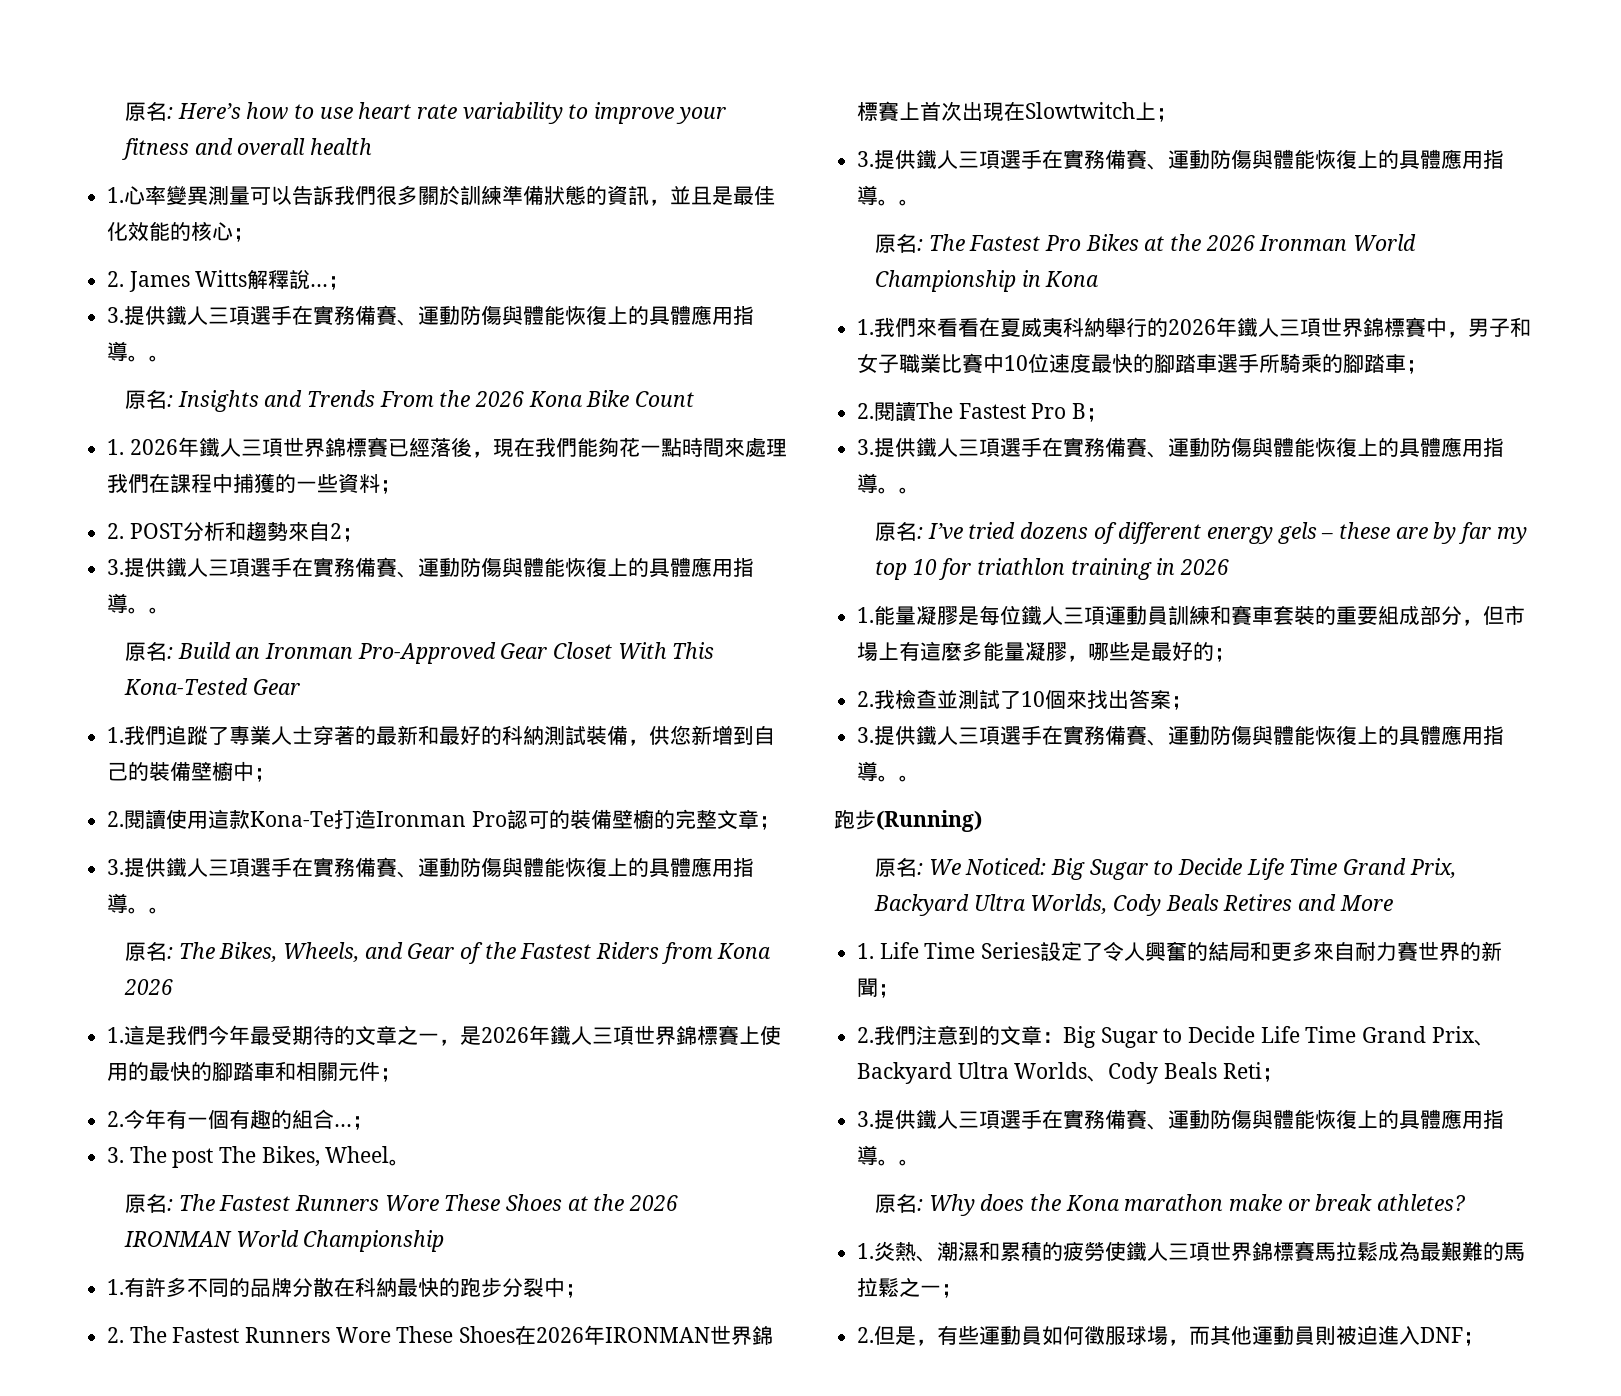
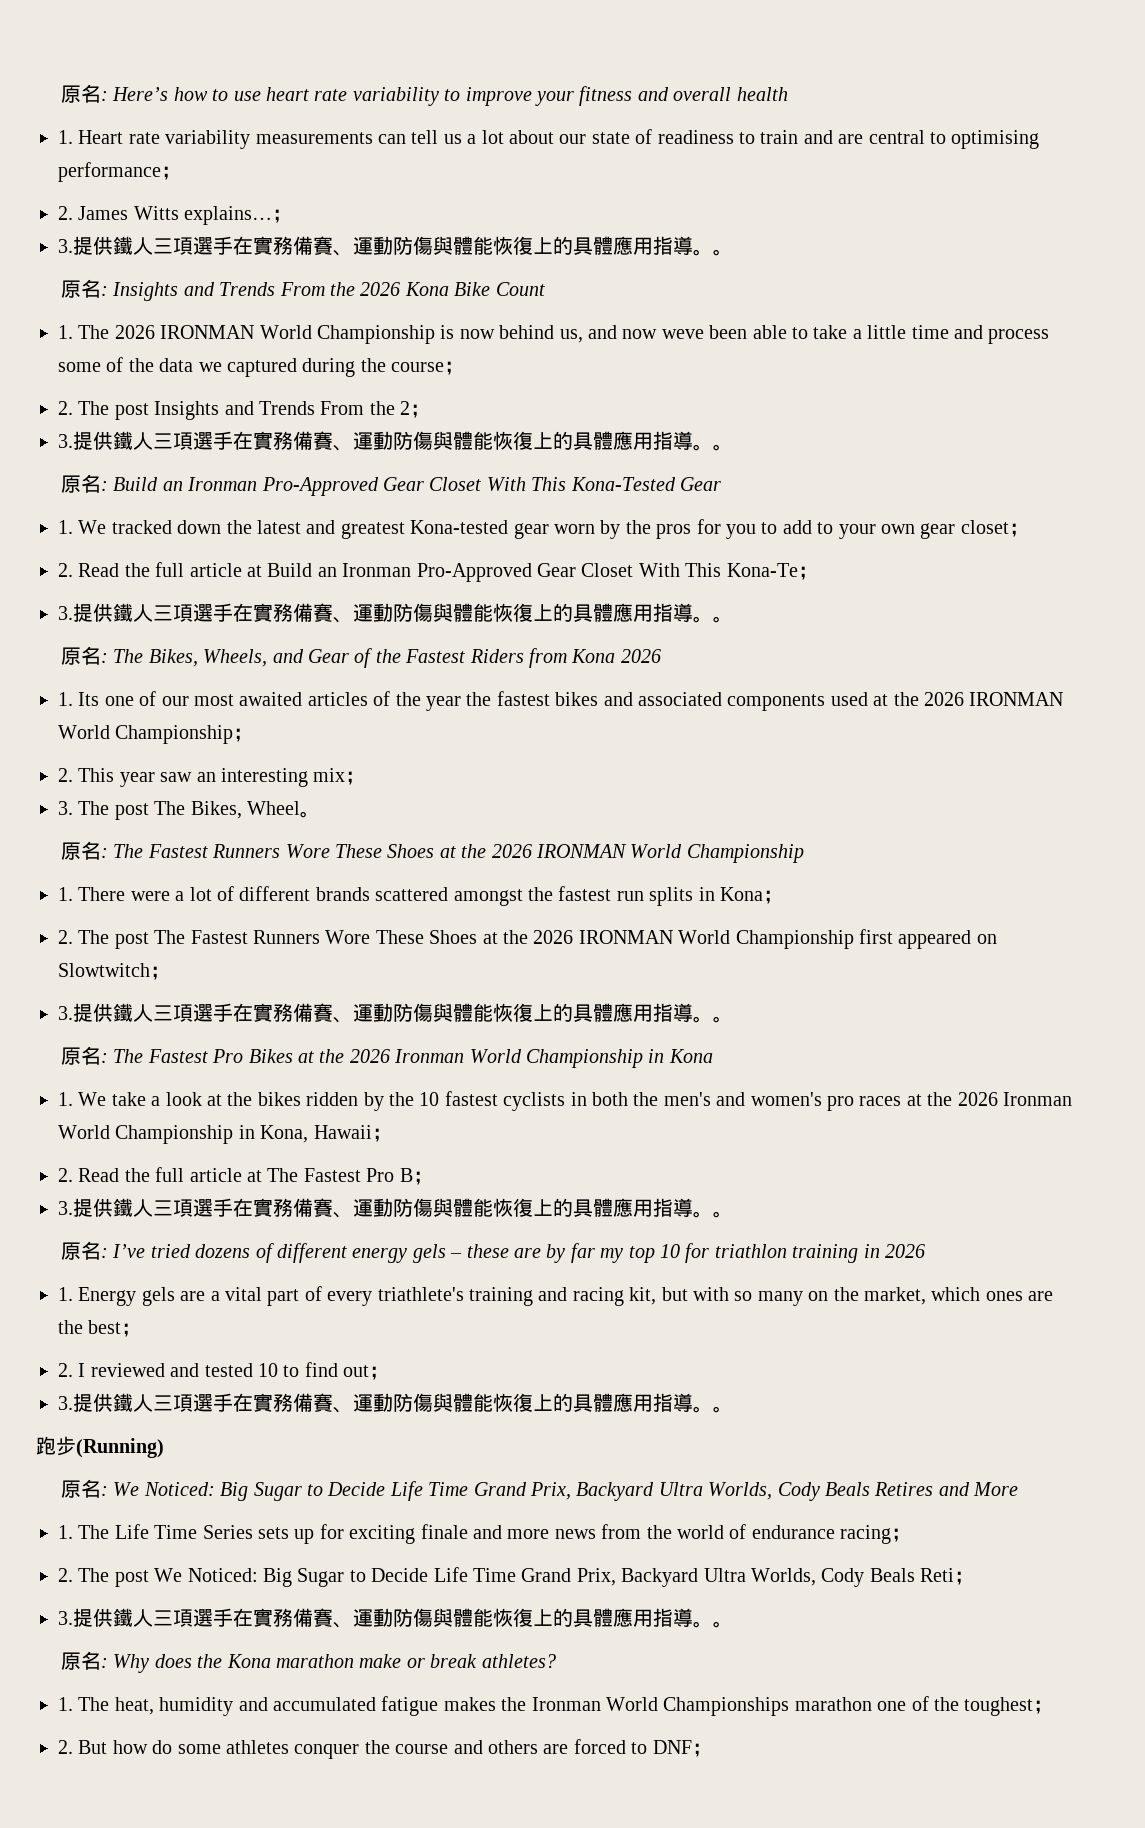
- 1.心率變異測量可以告訴我們很多關於訓練準備狀態的資訊，並且是最佳化效能的核心；
+ 1. Heart rate variability measurements can tell us a lot about our state of readiness to train and are central to optimising performance；
- 2. James Witts解釋說…
+ 2. James Witts explains…
- 1. 2026年鐵人三項世界錦標賽已經落後，現在我們能夠花一點時間來處理我們在課程中捕獲的一些資料；
- 2. POST分析和趨勢來自2；
+ 1. The 2026 IRONMAN World Championship is now behind us, and now weve been able to take a little time and process some of the data we captured during the course；
+ 2. The post Insights and Trends From the 2；
- 1.我們追蹤了專業人士穿著的最新和最好的科納測試裝備，供您新增到自己的裝備壁櫥中；
- 2.閱讀使用這款Kona-Te打造Ironman Pro認可的裝備壁櫥的完整文章；
+ 1. We tracked down the latest and greatest Kona-tested gear worn by the pros for you to add to your own gear closet；
+ 2. Read the full article at Build an Ironman Pro-Approved Gear Closet With This Kona-Te；
- 1.這是我們今年最受期待的文章之一，是2026年鐵人三項世界錦標賽上使用的最快的腳踏車和相關元件；
- 2.今年有一個有趣的組合…；
+ 1. Its one of our most awaited articles of the year the fastest bikes and associated components used at the 2026 IRONMAN World Championship；
+ 2. This year saw an interesting mix；
- 1.有許多不同的品牌分散在科納最快的跑步分裂中；
- 2. The Fastest Runners Wore These Shoes在2026年IRONMAN世界錦標賽上首次出現在Slowtwitch上；
+ 1. There were a lot of different brands scattered amongst the fastest run splits in Kona；
+ 2. The post The Fastest Runners Wore These Shoes at the 2026 IRONMAN World Championship first appeared on Slowtwitch；
- 1.我們來看看在夏威夷科納舉行的2026年鐵人三項世界錦標賽中，男子和女子職業比賽中10位速度最快的腳踏車選手所騎乘的腳踏車；
- 2.閱讀The Fastest Pro B；
+ 1. We take a look at the bikes ridden by the 10 fastest cyclists in both the men's and women's pro races at the 2026 Ironman World Championship in Kona, Hawaii；
+ 2. Read the full article at The Fastest Pro B；
- 1.能量凝膠是每位鐵人三項運動員訓練和賽車套裝的重要組成部分，但市場上有這麼多能量凝膠，哪些是最好的；
- 2.我檢查並測試了10個來找出答案；
+ 1. Energy gels are a vital part of every triathlete's training and racing kit, but with so many on the market, which ones are the best；
+ 2. I reviewed and tested 10 to find out；
- 1. Life Time Series設定了令人興奮的結局和更多來自耐力賽世界的新聞；
- 2.我們注意到的文章：Big Sugar to Decide Life Time Grand Prix、Backyard Ultra Worlds、Cody Beals Reti；
+ 1. The Life Time Series sets up for exciting finale and more news from the world of endurance racing；
+ 2. The post We Noticed: Big Sugar to Decide Life Time Grand Prix, Backyard Ultra Worlds, Cody Beals Reti；
- 1.炎熱、潮濕和累積的疲勞使鐵人三項世界錦標賽馬拉鬆成為最艱難的馬拉鬆之一；
- 2.但是，有些運動員如何徵服球場，而其他運動員則被迫進入DNF；
+ 1. The heat, humidity and accumulated fatigue makes the Ironman World Championships marathon one of the toughest；
+ 2. But how do some athletes conquer the course and others are forced to DNF；

